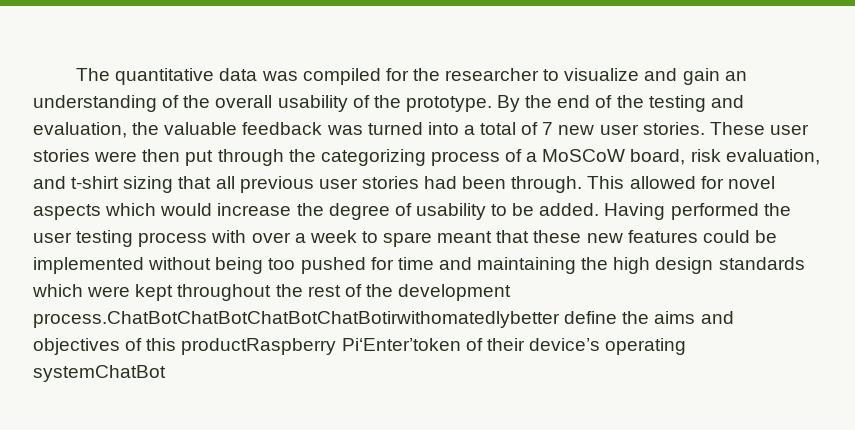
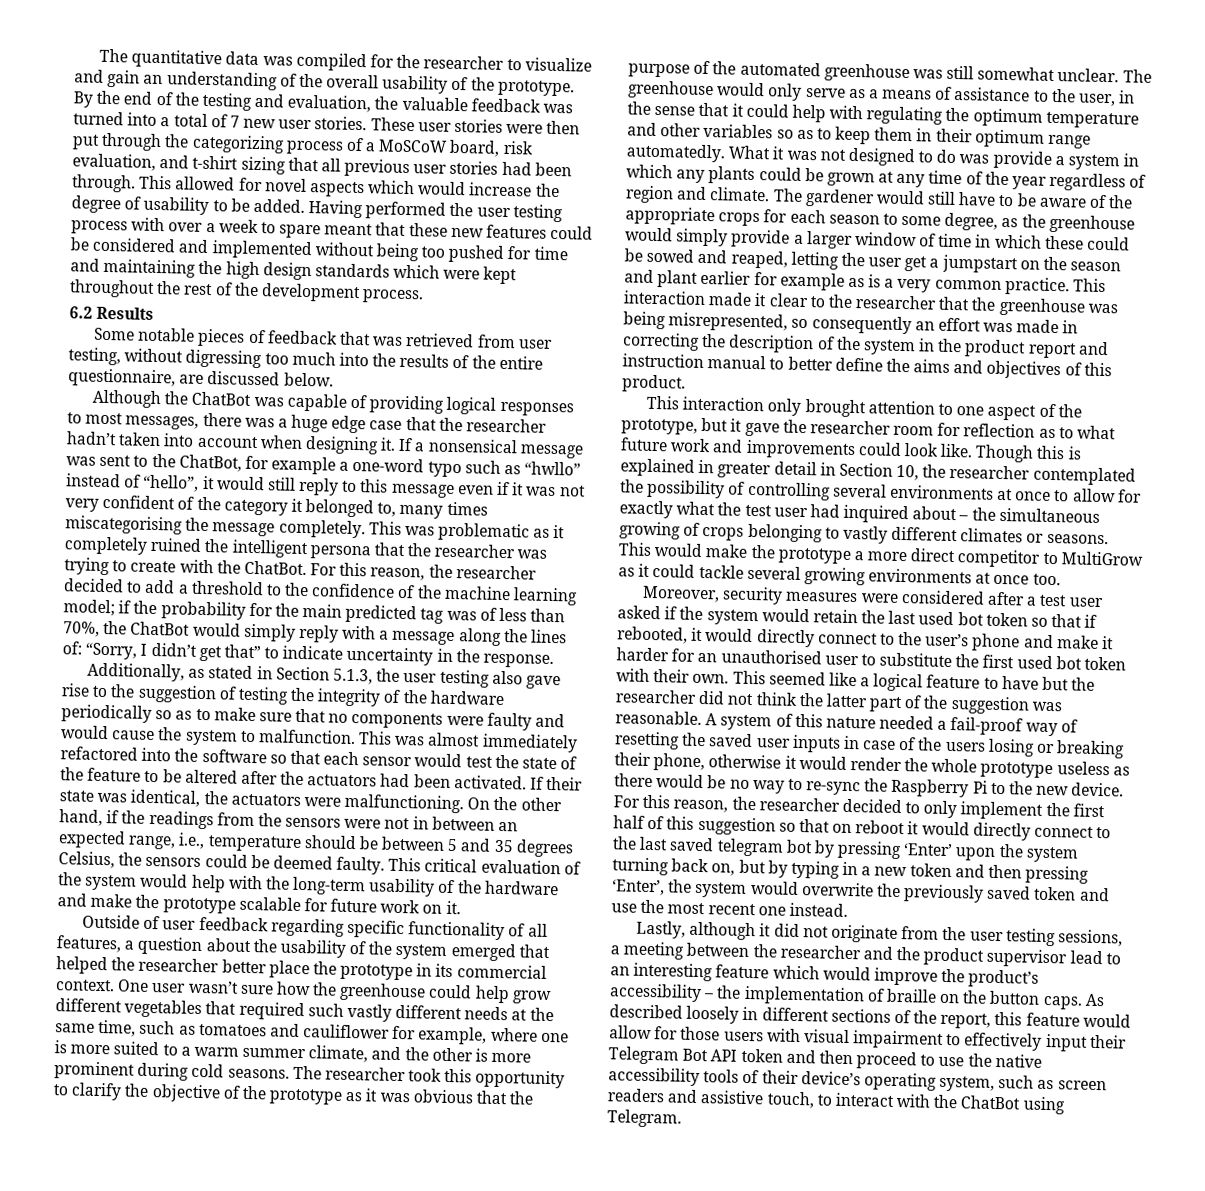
- Having performed the user testing process with over a week to spare meant that these new features could be implemented without being too pushed for time and maintaining the high design standards which were kept throughout the rest of the development process.ChatBotChatBotChatBotChatBotirwithomatedlybetter define the aims and objectives of this productRaspberry Pi‘Enter’token of their device’s operating systemChatBot
+ Having performed the user testing process with over a week to spare meant that these new features could be considered and implemented without being too pushed for time and maintaining the high design standards which were kept throughout the rest of the development process.
+ 6.2 Results
+ Some notable pieces of feedback that was retrieved from user testing, without digressing too much into the results of the entire questionnaire, are discussed below.
+ Although the ChatBot was capable of providing logical responses to most messages, there was a huge edge case that the researcher hadn’t taken into account when designing it. If a nonsensical message was sent to the ChatBot, for example a one-word typo such as “hwllo” instead of “hello”, it would still reply to this message even if it was not very confident of the category it belonged to, many times miscategorising the message completely. This was problematic as it completely ruined the intelligent persona that the researcher was trying to create with the ChatBot. For this reason, the researcher decided to add a threshold to the confidence of the machine learning model; if the probability for the main predicted tag was of less than 70%, the ChatBot would simply reply with a message along the lines of: “Sorry, I didn’t get that” to indicate uncertainty in the response.
+ Additionally, as stated in Section 5.1.3, the user testing also gave rise to the suggestion of testing the integrity of the hardware periodically so as to make sure that no components were faulty and would cause the system to malfunction. This was almost immediately refactored into the software so that each sensor would test the state of the feature to be altered after the actuators had been activated. If their state was identical, the actuators were malfunctioning. On the other hand, if the readings from the sensors were not in between an expected range, i.e., temperature should be between 5 and 35 degrees Celsius, the sensors could be deemed faulty. This critical evaluation of the system would help with the long-term usability of the hardware and make the prototype scalable for future work on it.
+ Outside of user feedback regarding specific functionality of all features, a question about the usability of the system emerged that helped the researcher better place the prototype in its commercial context. One user wasn’t sure how the greenhouse could help grow different vegetables that required such vastly different needs at the same time, such as tomatoes and cauliflower for example, where one is more suited to a warm summer climate, and the other is more prominent during cold seasons. The researcher took this opportunity to clarify the objective of the prototype as it was obvious that the purpose of the automated greenhouse was still somewhat unclear. The greenhouse would only serve as a means of assistance to the user, in the sense that it could help with regulating the optimum temperature and other variables so as to keep them in their optimum range automatedly. What it was not designed to do was provide a system in which any plants could be grown at any time of the year regardless of region and climate. The gardener would still have to be aware of the appropriate crops for each season to some degree, as the greenhouse would simply provide a larger window of time in which these could be sowed and reaped, letting the user get a jumpstart on the season and plant earlier for example as is a very common practice. This interaction made it clear to the researcher that the greenhouse was being misrepresented, so consequently an effort was made in correcting the description of the system in the product report and instruction manual to better define the aims and objectives of this product.
+ This interaction only brought attention to one aspect of the prototype, but it gave the researcher room for reflection as to what future work and improvements could look like. Though this is explained in greater detail in Section 10, the researcher contemplated the possibility of controlling several environments at once to allow for exactly what the test user had inquired about – the simultaneous growing of crops belonging to vastly different climates or seasons. This would make the prototype a more direct competitor to MultiGrow as it could tackle several growing environments at once too.
+ Moreover, security measures were considered after a test user asked if the system would retain the last used bot token so that if rebooted, it would directly connect to the user’s phone and make it harder for an unauthorised user to substitute the first used bot token with their own. This seemed like a logical feature to have but the researcher did not think the latter part of the suggestion was reasonable. A system of this nature needed a fail-proof way of resetting the saved user inputs in case of the users losing or breaking their phone, otherwise it would render the whole prototype useless as there would be no way to re-sync the Raspberry Pi to the new device. For this reason, the researcher decided to only implement the first half of this suggestion so that on reboot it would directly connect to the last saved telegram bot by pressing ‘Enter’ upon the system turning back on, but by typing in a new token and then pressing ‘Enter’, the system would overwrite the previously saved token and use the most recent one instead.
+ Lastly, although it did not originate from the user testing sessions, a meeting between the researcher and the product supervisor lead to an interesting feature which would improve the product’s accessibility – the implementation of braille on the button caps. As described loosely in different sections of the report, this feature would allow for those users with visual impairment to effectively input their Telegram Bot API token and then proceed to use the native accessibility tools of their device’s operating system, such as screen readers and assistive touch, to interact with the ChatBot using Telegram.

